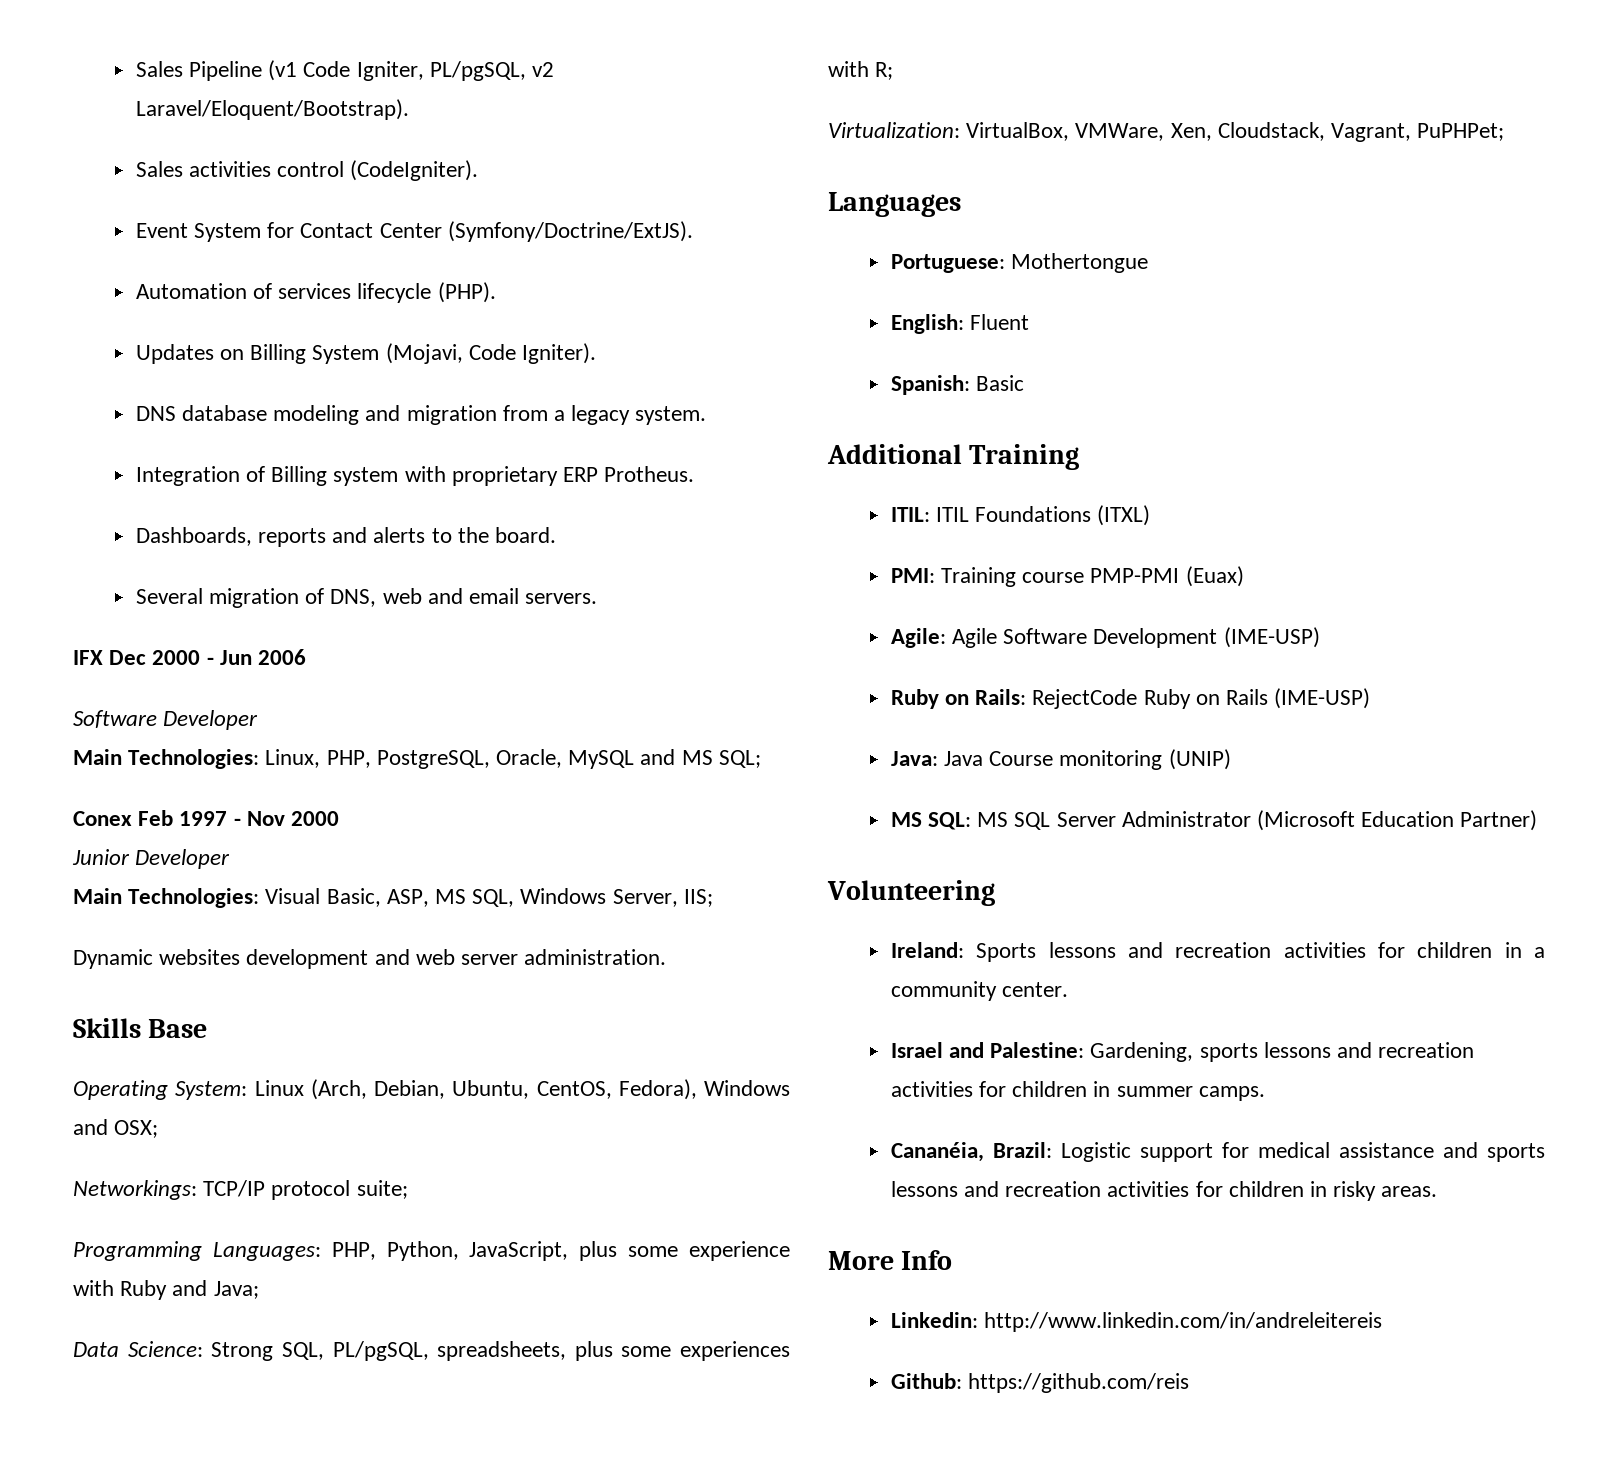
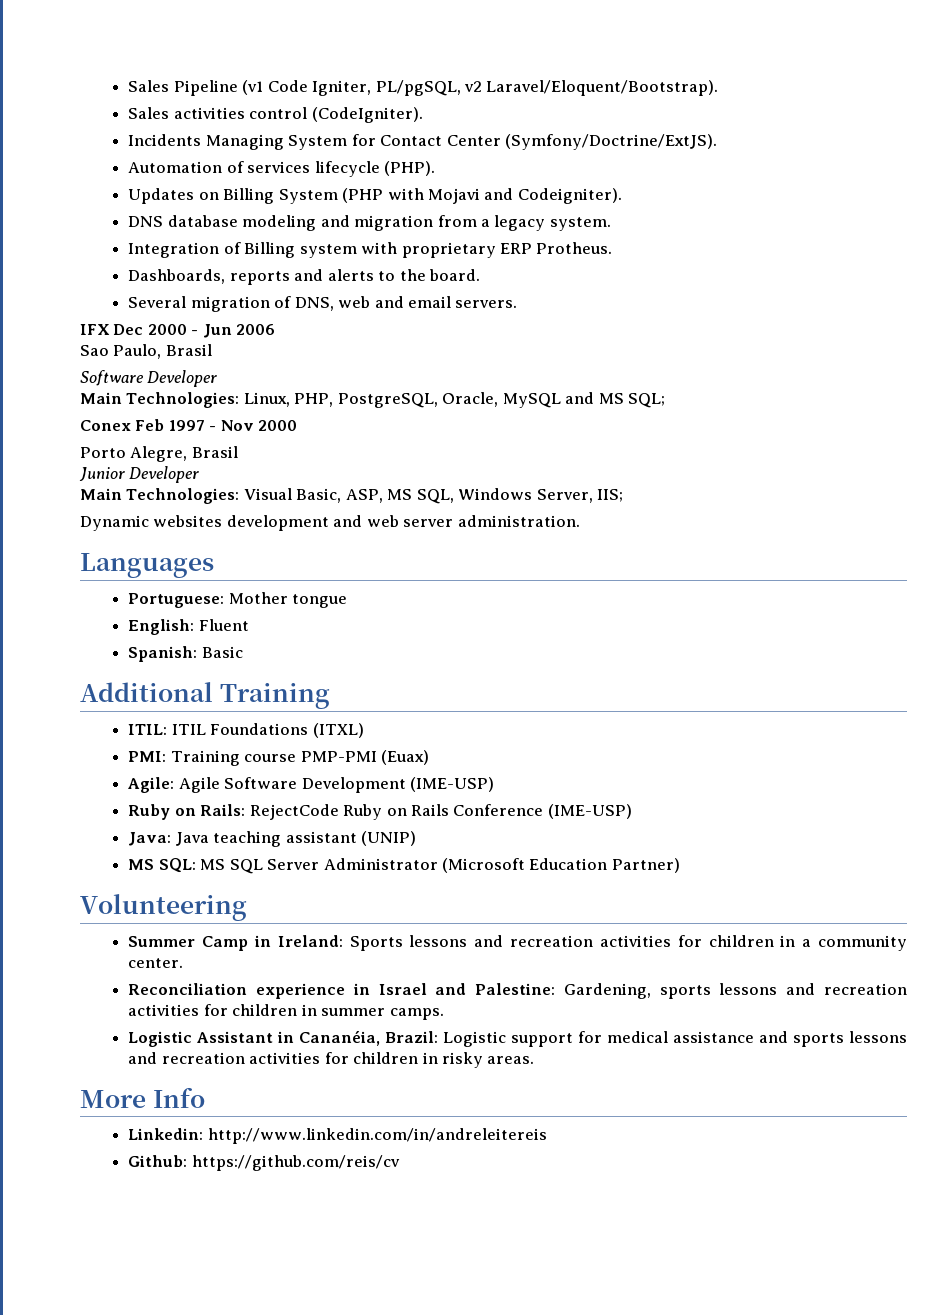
- Event System for Contact Center (Symfony/Doctrine/ExtJS).
+ Incidents Managing System for Contact Center (Symfony/Doctrine/ExtJS).
- Updates on Billing System (Mojavi, Code Igniter).
+ Updates on Billing System (PHP with Mojavi and Codeigniter).
+ Sao Paulo, Brasil
+ Porto Alegre, Brasil
- Skills Base
- Operating System: Linux (Arch, Debian, Ubuntu, CentOS, Fedora), Windows and OSX;
- Networkings: TCP/IP protocol suite;
- Programming Languages: PHP, Python, JavaScript, plus some experience with Ruby and Java;
- Data Science: Strong SQL, PL/pgSQL, spreadsheets, plus some experiences with R;
- Virtualization: VirtualBox, VMWare, Xen, Cloudstack, Vagrant, PuPHPet;
- Portuguese: Mothertongue
+ Portuguese: Mother tongue
- Ruby on Rails: RejectCode Ruby on Rails (IME-USP)
+ Ruby on Rails: RejectCode Ruby on Rails Conference (IME-USP)
- Java: Java Course monitoring (UNIP)
+ Java: Java teaching assistant (UNIP)
- Ireland: Sports lessons and recreation activities for children in a community center.
+ Summer Camp in Ireland: Sports lessons and recreation activities for children in a community center.
- Israel and Palestine: Gardening, sports lessons and recreation activities for children in summer camps.
+ Reconciliation experience in Israel and Palestine: Gardening, sports lessons and recreation activities for children in summer camps.
- Cananéia, Brazil: Logistic support for medical assistance and sports lessons and recreation activities for children in risky areas.
+ Logistic Assistant in Cananéia, Brazil: Logistic support for medical assistance and sports lessons and recreation activities for children in risky areas.
- Github: https://github.com/reis
+ Github: https://github.com/reis/cv

